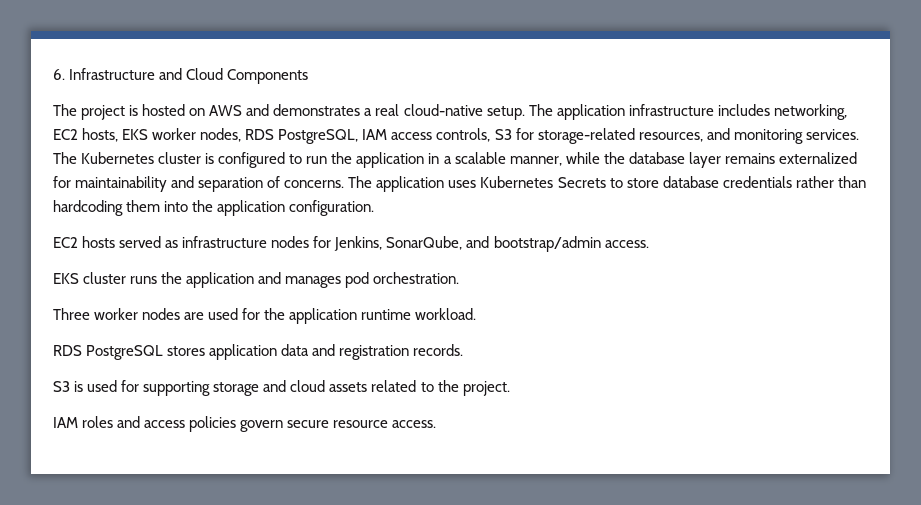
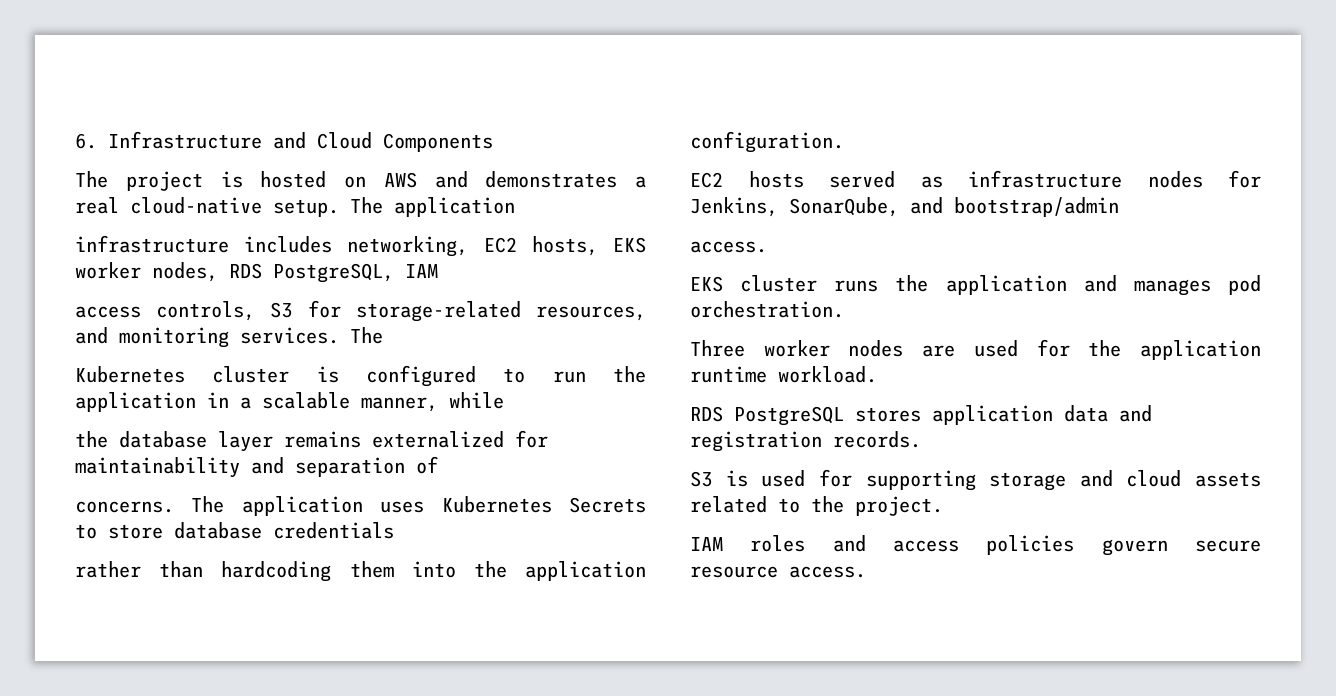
- The project is hosted on AWS and demonstrates a real cloud-native setup. The application infrastructure includes networking, EC2 hosts, EKS worker nodes, RDS PostgreSQL, IAM access controls, S3 for storage-related resources, and monitoring services. The Kubernetes cluster is configured to run the application in a scalable manner, while the database layer remains externalized for maintainability and separation of concerns.
+ The project is hosted on AWS and demonstrates a real cloud-native setup. The application
+ infrastructure includes networking, EC2 hosts, EKS worker nodes, RDS PostgreSQL, IAM
+ access controls, S3 for storage-related resources, and monitoring services. The
+ Kubernetes cluster is configured to run the application in a scalable manner, while
+ the database layer remains externalized for maintainability and separation of
+ concerns.
- The application uses Kubernetes Secrets to store database credentials rather than hardcoding them into the application configuration.
+ The application uses Kubernetes Secrets to store database credentials
+ rather than hardcoding them into the application configuration.
- EC2 hosts served as infrastructure nodes for Jenkins, SonarQube, and bootstrap/admin access.
+ EC2 hosts served as infrastructure nodes for Jenkins, SonarQube, and bootstrap/admin
+ access.

